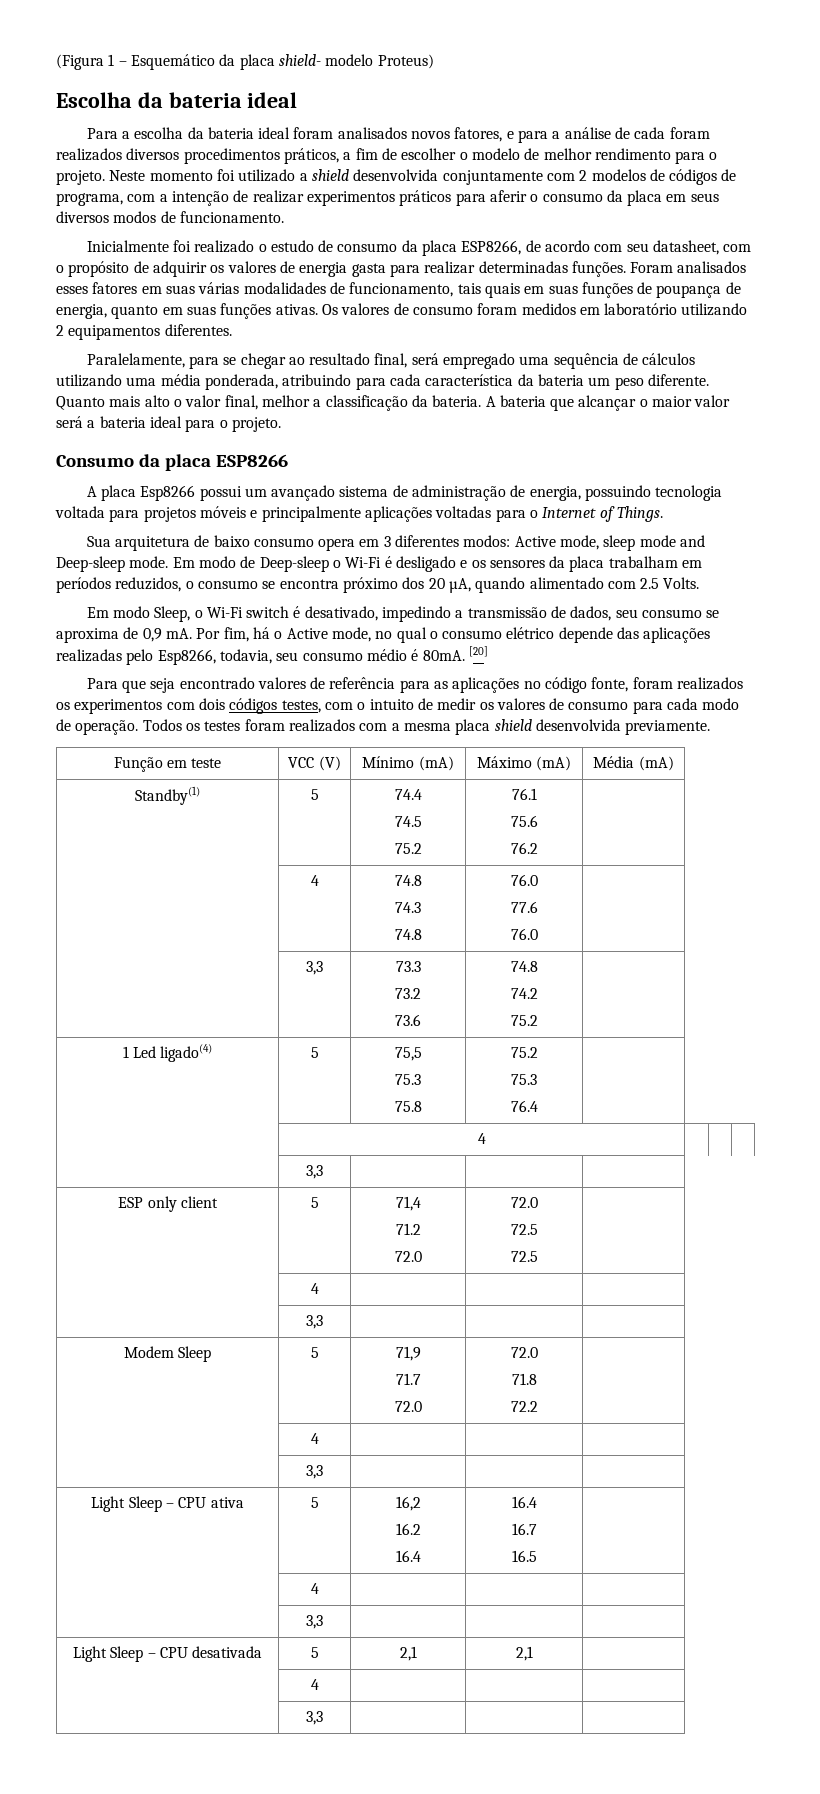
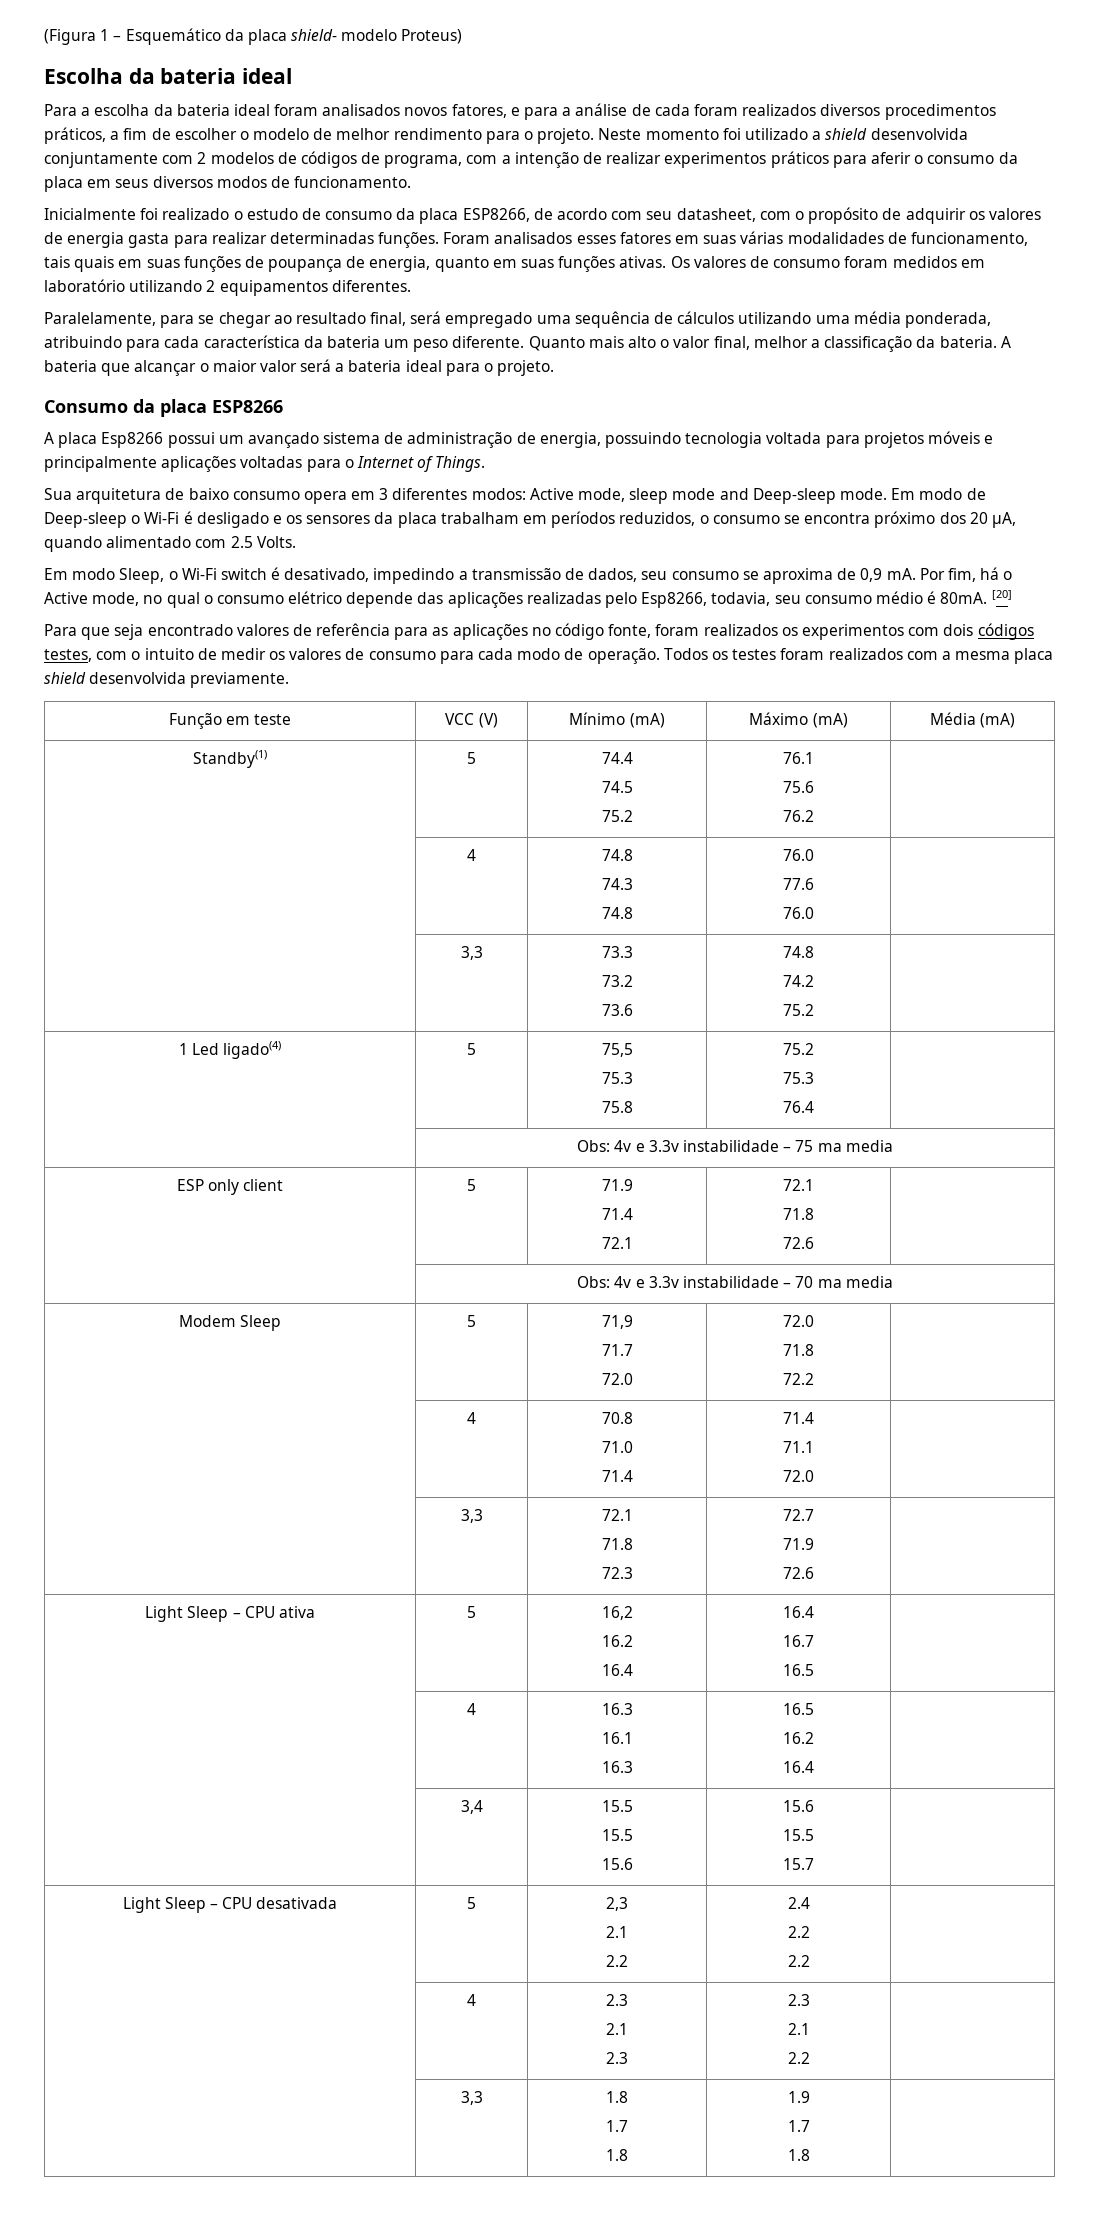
  1 Led ligado(4) | 5 | 75,5
  75.3
  75.8 | 75.2
  75.3
  76.4 |
- | 4 | | |
- | 3,3 | | |
- ESP only client | 5 | 71,4
- 71.2
- 72.0 | 72.0
- 72.5
- 72.5 |
- | 4 | | |
- | 3,3 | | |
+ | Obs: 4v e 3.3v instabilidade – 75 ma media
+ ESP only client | 5 | 71.9
+ 71.4
+ 72.1 | 72.1
+ 71.8
+ 72.6 |
+ | Obs: 4v e 3.3v instabilidade – 70 ma media
  Modem Sleep | 5 | 71,9
  71.7
  72.0 | 72.0
  71.8
  72.2 |
- | 4 | | |
- | 3,3 | | |
+ | 4 | 70.8
+ 71.0
+ 71.4 | 71.4
+ 71.1
+ 72.0 |
+ | 3,3 | 72.1
+ 71.8
+ 72.3 | 72.7
+ 71.9
+ 72.6 |
  Light Sleep – CPU ativa | 5 | 16,2
  16.2
  16.4 | 16.4
  16.7
  16.5 |
- | 4 | | |
- | 3,3 | | |
+ | 4 | 16.3
+ 16.1
+ 16.3 | 16.5
+ 16.2
+ 16.4 |
+ | 3,4 | 15.5
+ 15.5
+ 15.6 | 15.6
+ 15.5
+ 15.7 |
- Light Sleep – CPU desativada | 5 | 2,1 | 2,1 |
- | 4 | | |
- | 3,3 | | |
+ Light Sleep – CPU desativada | 5 | 2,3
+ 2.1
+ 2.2 | 2.4
+ 2.2
+ 2.2 |
+ | 4 | 2.3
+ 2.1
+ 2.3 | 2.3
+ 2.1
+ 2.2 |
+ | 3,3 | 1.8
+ 1.7
+ 1.8 | 1.9
+ 1.7
+ 1.8 |

